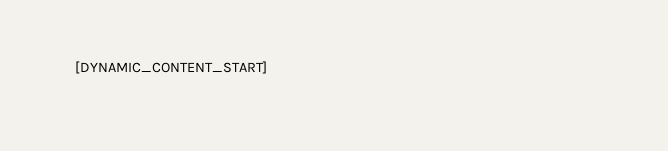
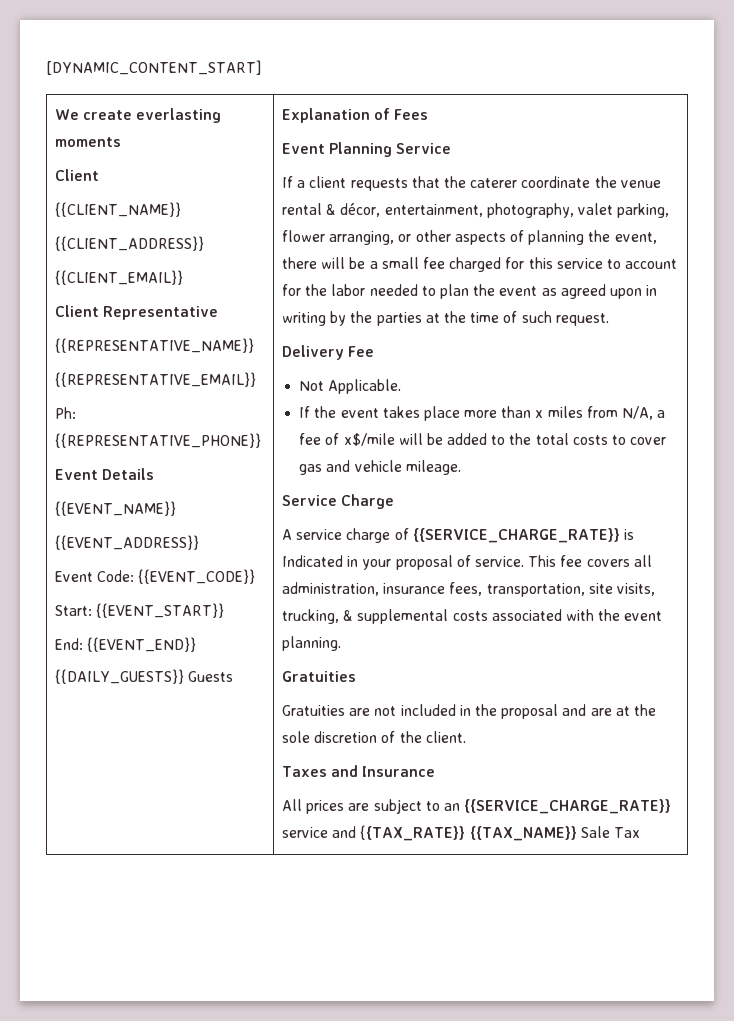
+ We create everlasting moments
+ Client
+ {{CLIENT_NAME}}
+ {{CLIENT_ADDRESS}}
+ {{CLIENT_EMAIL}}
+ Client Representative
+ {{REPRESENTATIVE_NAME}}
+ {{REPRESENTATIVE_EMAIL}}
+ Ph: {{REPRESENTATIVE_PHONE}}
+ Event Details
+ {{EVENT_NAME}}
+ {{EVENT_ADDRESS}}
+ Event Code: {{EVENT_CODE}}
+ Start: {{EVENT_START}}
+ End: {{EVENT_END}}
+ {{DAILY_GUESTS}} Guests | Explanation of Fees
+ Event Planning Service
+ If a client requests that the caterer coordinate the venue rental & décor, entertainment, photography, valet parking, flower arranging, or other aspects of planning the event, there will be a small fee charged for this service to account for the labor needed to plan the event as agreed upon in writing by the parties at the time of such request.
+ Delivery Fee
+ Not Applicable.
+ If the event takes place more than x miles from N/A, a fee of x$/mile will be added to the total costs to cover gas and vehicle mileage.
+ Service Charge
+ A service charge of {{SERVICE_CHARGE_RATE}} is Indicated in your proposal of service. This fee covers all administration, insurance fees, transportation, site visits, trucking, & supplemental costs associated with the event planning.
+ Gratuities
+ Gratuities are not included in the proposal and are at the sole discretion of the client.
+ Taxes and Insurance
+ All prices are subject to an {{SERVICE_CHARGE_RATE}} service and {{TAX_RATE}} {{TAX_NAME}} Sale Tax

